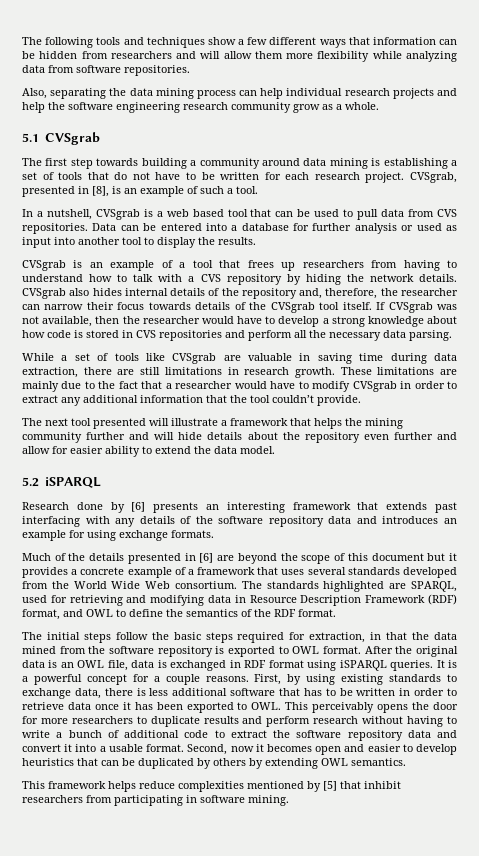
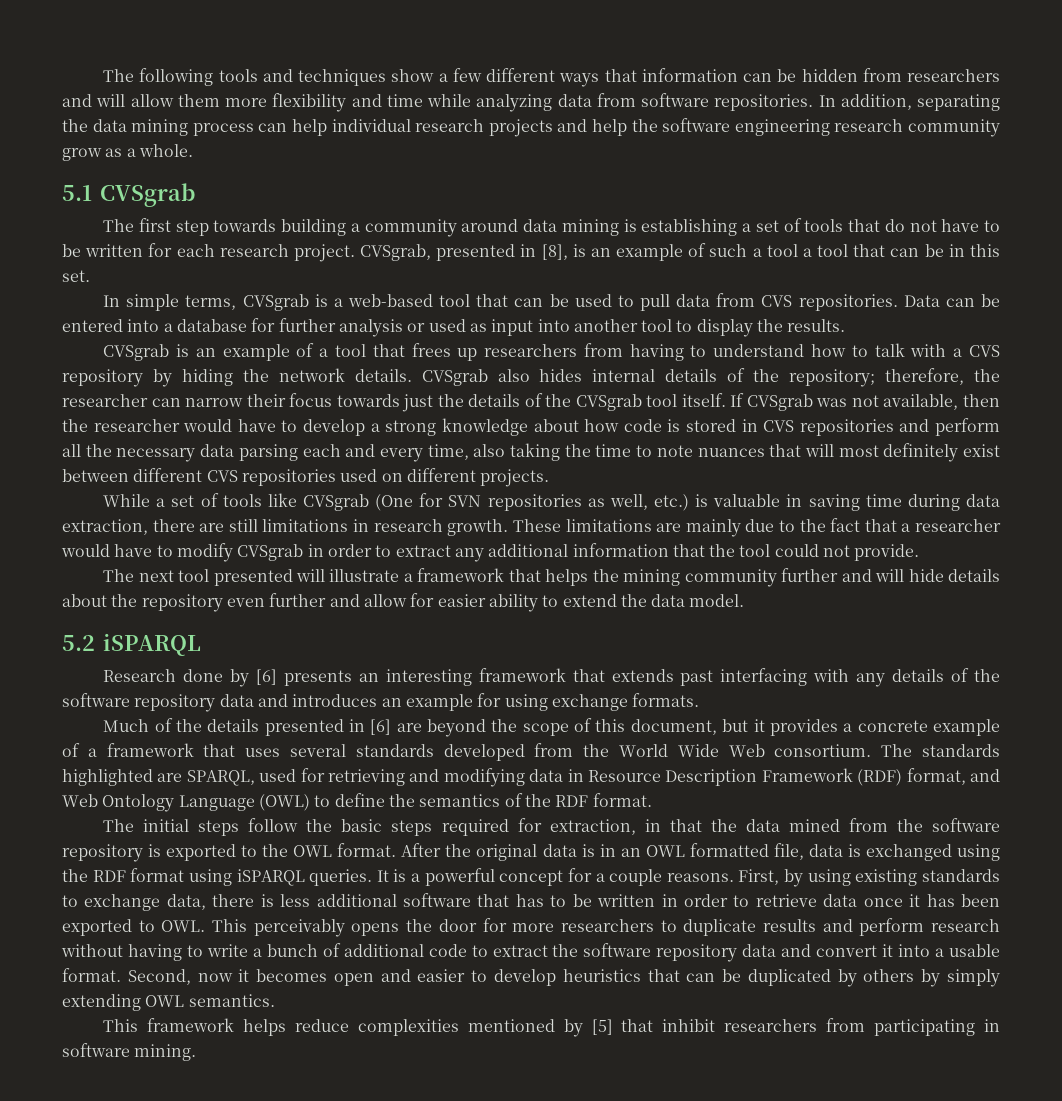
- The following tools and techniques show a few different ways that information can be hidden from researchers and will allow them more flexibility while analyzing data from software repositories.
- Also, separating the data mining process can help individual research projects and help the software engineering research community grow as a whole.
+ The following tools and techniques show a few different ways that information can be hidden from researchers and will allow them more flexibility and time while analyzing data from software repositories. In addition, separating the data mining process can help individual research projects and help the software engineering research community grow as a whole.
- CVSgrab, presented in [8], is an example of such a tool.
- In a nutshell, CVSgrab is a web based tool that can be used to pull data from CVS repositories.
+ CVSgrab, presented in [8], is an example of such a tool a tool that can be in this set.
+ In simple terms, CVSgrab is a web-based tool that can be used to pull data from CVS repositories.
- CVSgrab also hides internal details of the repository and, therefore, the researcher can narrow their focus towards details of the CVSgrab tool itself.
+ CVSgrab also hides internal details of the repository; therefore, the researcher can narrow their focus towards just the details of the CVSgrab tool itself.
- If CVSgrab was not available, then the researcher would have to develop a strong knowledge about how code is stored in CVS repositories and perform all the necessary data parsing.
+ If CVSgrab was not available, then the researcher would have to develop a strong knowledge about how code is stored in CVS repositories and perform all the necessary data parsing each and every time, also taking the time to note nuances that will most definitely exist between different CVS repositories used on different projects.
- While a set of tools like CVSgrab are valuable in saving time during data extraction, there are still limitations in research growth.
+ While a set of tools like CVSgrab (One for SVN repositories as well, etc.) is valuable in saving time during data extraction, there are still limitations in research growth.
- These limitations are mainly due to the fact that a researcher would have to modify CVSgrab in order to extract any additional information that the tool couldn’t provide.
+ These limitations are mainly due to the fact that a researcher would have to modify CVSgrab in order to extract any additional information that the tool could not provide.
- Much of the details presented in [6] are beyond the scope of this document but it provides a concrete example of a framework that uses several standards developed from the World Wide Web consortium.
+ Much of the details presented in [6] are beyond the scope of this document, but it provides a concrete example of a framework that uses several standards developed from the World Wide Web consortium.
- The standards highlighted are SPARQL, used for retrieving and modifying data in Resource Description Framework (RDF) format, and OWL to define the semantics of the RDF format.
+ The standards highlighted are SPARQL, used for retrieving and modifying data in Resource Description Framework (RDF) format, and Web Ontology Language (OWL) to define the semantics of the RDF format.
- The initial steps follow the basic steps required for extraction, in that the data mined from the software repository is exported to OWL format.
+ The initial steps follow the basic steps required for extraction, in that the data mined from the software repository is exported to the OWL format.
- After the original data is an OWL file, data is exchanged in RDF format using iSPARQL queries.
+ After the original data is in an OWL formatted file, data is exchanged using the RDF format using iSPARQL queries.
- Second, now it becomes open and easier to develop heuristics that can be duplicated by others by extending OWL semantics.
+ Second, now it becomes open and easier to develop heuristics that can be duplicated by others by simply extending OWL semantics.

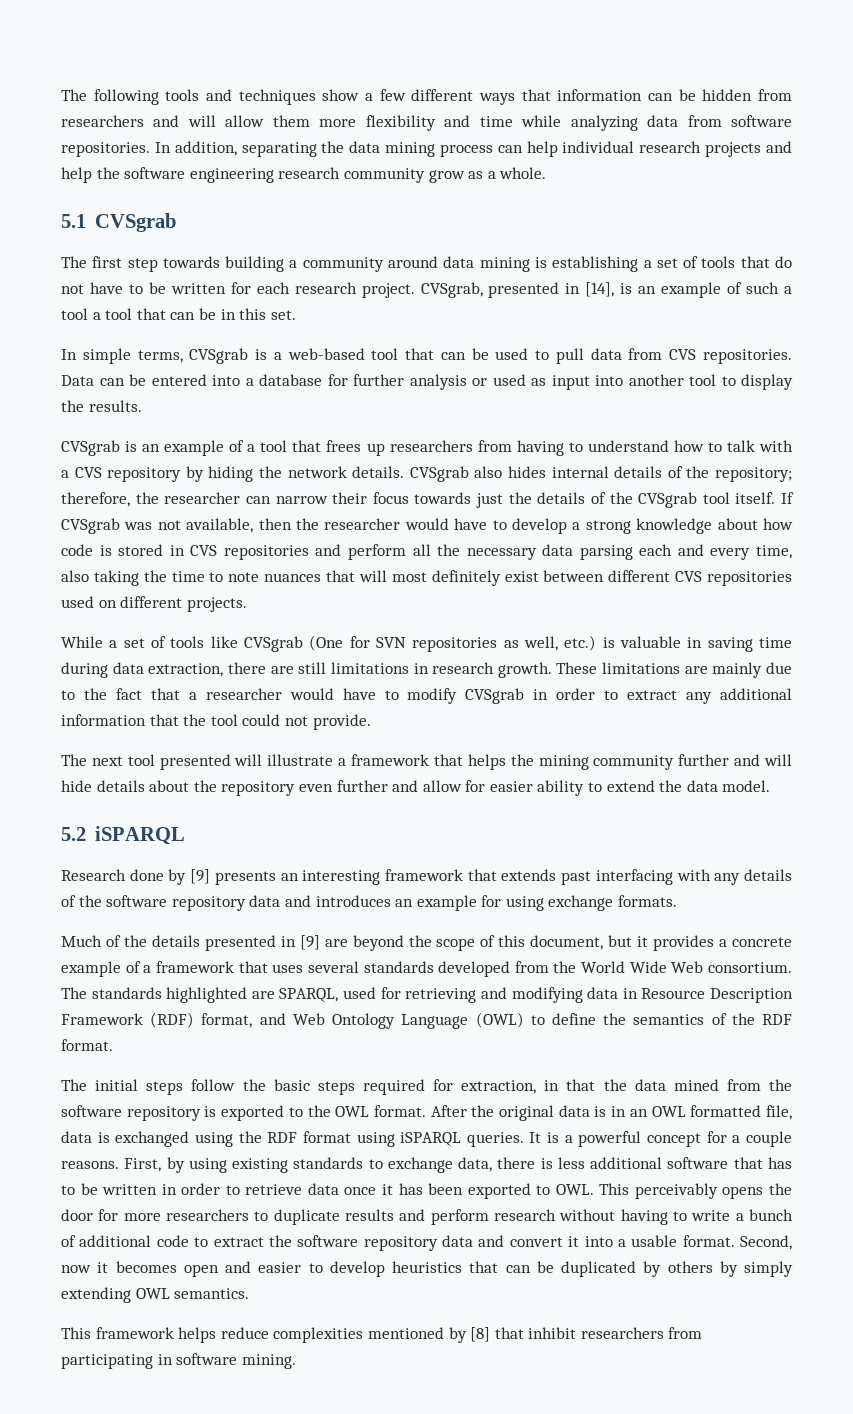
- CVSgrab, presented in [8], is an example of such a tool a tool that can be in this set.
+ CVSgrab, presented in [14], is an example of such a tool a tool that can be in this set.
- Research done by [6] presents an interesting framework that extends past interfacing with any details of the software repository data and introduces an example for using exchange formats.
+ Research done by [9] presents an interesting framework that extends past interfacing with any details of the software repository data and introduces an example for using exchange formats.
- Much of the details presented in [6] are beyond the scope of this document, but it provides a concrete example of a framework that uses several standards developed from the World Wide Web consortium.
+ Much of the details presented in [9] are beyond the scope of this document, but it provides a concrete example of a framework that uses several standards developed from the World Wide Web consortium.
- This framework helps reduce complexities mentioned by [5] that inhibit researchers from participating in software mining.
+ This framework helps reduce complexities mentioned by [8] that inhibit researchers from participating in software mining.

